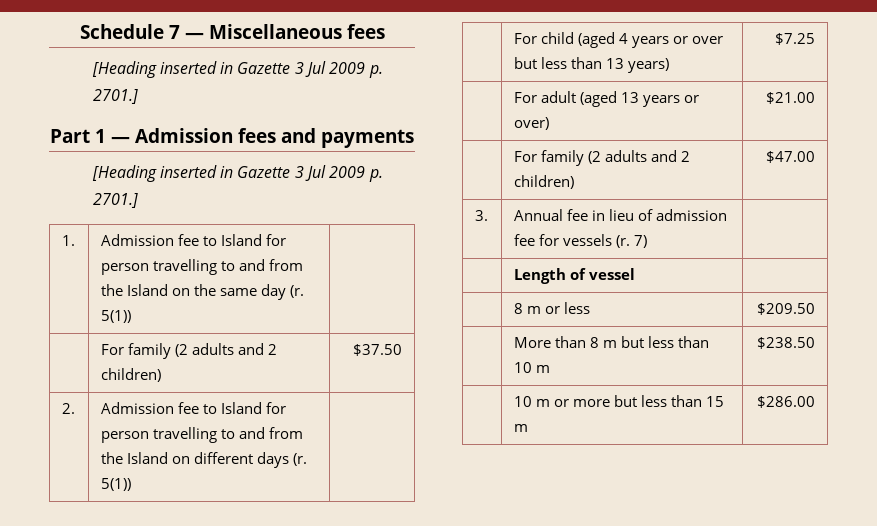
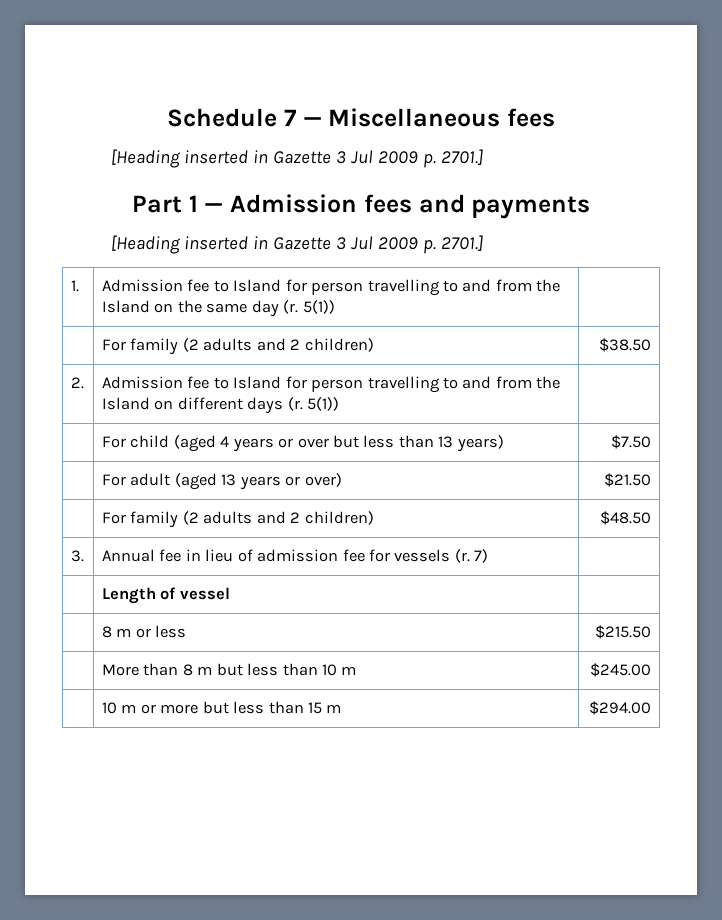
- | For family (2 adults and 2 children) | $37.50
+ | For family (2 adults and 2 children) | $38.50
- | For child (aged 4 years or over but less than 13 years) | $7.25
+ | For child (aged 4 years or over but less than 13 years) | $7.50
- | For adult (aged 13 years or over) | $21.00
- | For family (2 adults and 2 children) | $47.00
+ | For adult (aged 13 years or over) | $21.50
+ | For family (2 adults and 2 children) | $48.50
- | 8 m or less | $209.50
+ | 8 m or less | $215.50
- | More than 8 m but less than 10 m | $238.50
+ | More than 8 m but less than 10 m | $245.00
- | 10 m or more but less than 15 m | $286.00
+ | 10 m or more but less than 15 m | $294.00

